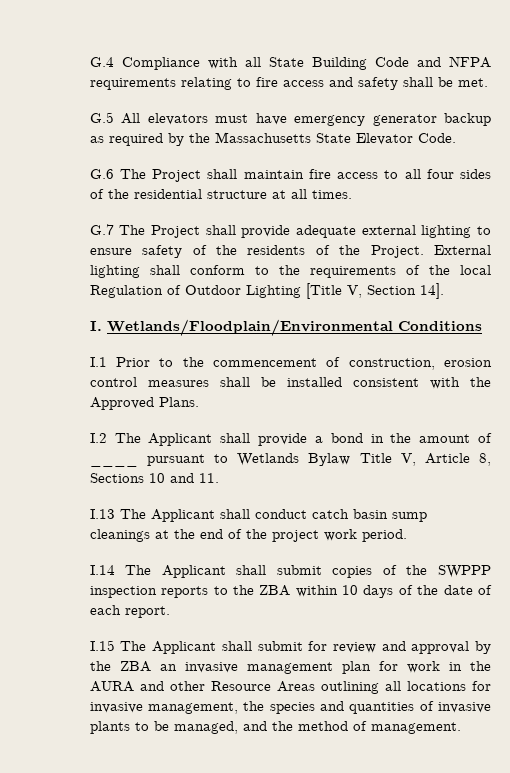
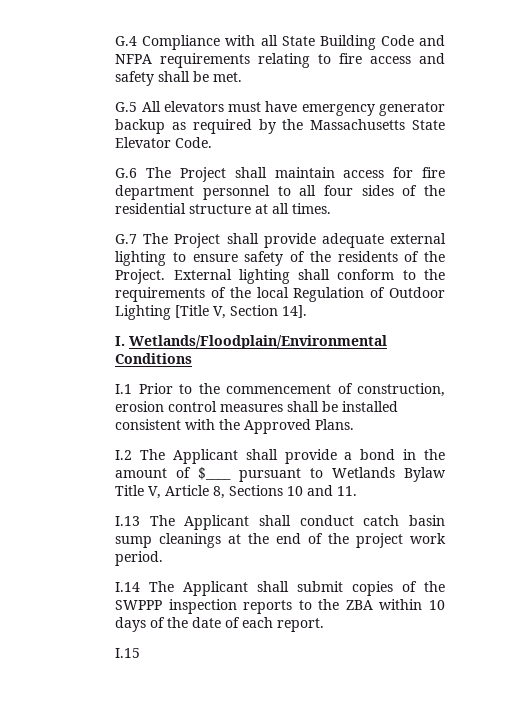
- G.6 The Project shall maintain fire access to all four sides of the residential structure at all times.
+ G.6 The Project shall maintain access for fire department personnel to all four sides of the residential structure at all times.
- I.2 The Applicant shall provide a bond in the amount of ____ pursuant to Wetlands Bylaw Title V, Article 8, Sections 10 and 11.
+ I.2 The Applicant shall provide a bond in the amount of $____ pursuant to Wetlands Bylaw Title V, Article 8, Sections 10 and 11.
- I.15 The Applicant shall submit for review and approval by the ZBA an invasive management plan for work in the AURA and other Resource Areas outlining all locations for invasive management, the species and quantities of invasive plants to be managed, and the method of management.
+ I.15

